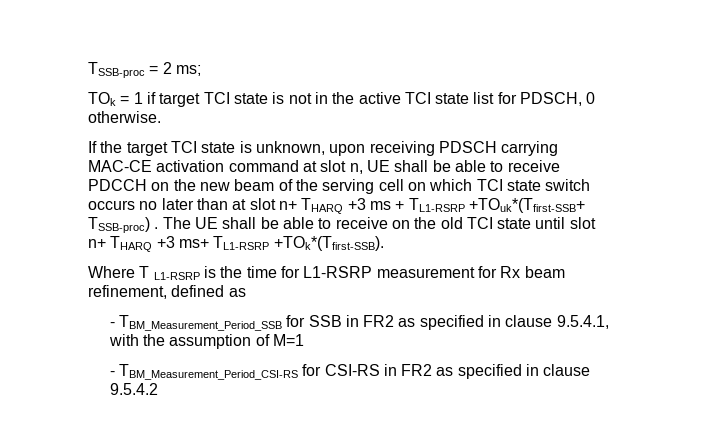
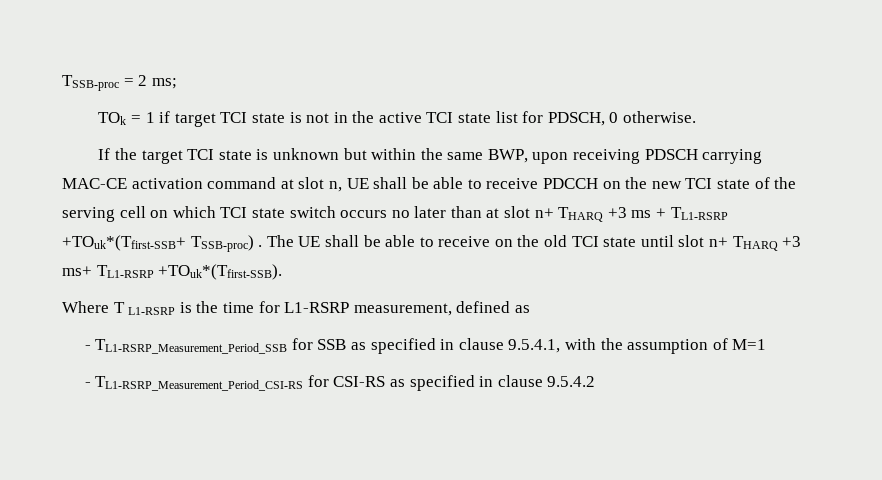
- If the target TCI state is unknown, upon receiving PDSCH carrying MAC-CE activation command at slot n, UE shall be able to receive PDCCH on the new beam of the serving cell on which TCI state switch occurs no later than at slot n+ THARQ +3 ms + TL1-RSRP +TOuk*(Tfirst-SSB+ TSSB-proc) .
+ If the target TCI state is unknown but within the same BWP, upon receiving PDSCH carrying MAC-CE activation command at slot n, UE shall be able to receive PDCCH on the new TCI state of the serving cell on which TCI state switch occurs no later than at slot n+ THARQ +3 ms + TL1-RSRP +TOuk*(Tfirst-SSB+ TSSB-proc) .
- The UE shall be able to receive on the old TCI state until slot n+ THARQ +3 ms+ TL1-RSRP +TOk*(Tfirst-SSB).
+ The UE shall be able to receive on the old TCI state until slot n+ THARQ +3 ms+ TL1-RSRP +TOuk*(Tfirst-SSB).
- Where T L1-RSRP is the time for L1-RSRP measurement for Rx beam refinement, defined as
+ Where T L1-RSRP is the time for L1-RSRP measurement, defined as
- - TBM_Measurement_Period_SSB for SSB in FR2 as specified in clause 9.5.4.1, with the assumption of M=1
+ - TL1-RSRP_Measurement_Period_SSB for SSB as specified in clause 9.5.4.1, with the assumption of M=1
- - TBM_Measurement_Period_CSI-RS for CSI-RS in FR2 as specified in clause 9.5.4.2
+ - TL1-RSRP_Measurement_Period_CSI-RS for CSI-RS as specified in clause 9.5.4.2

